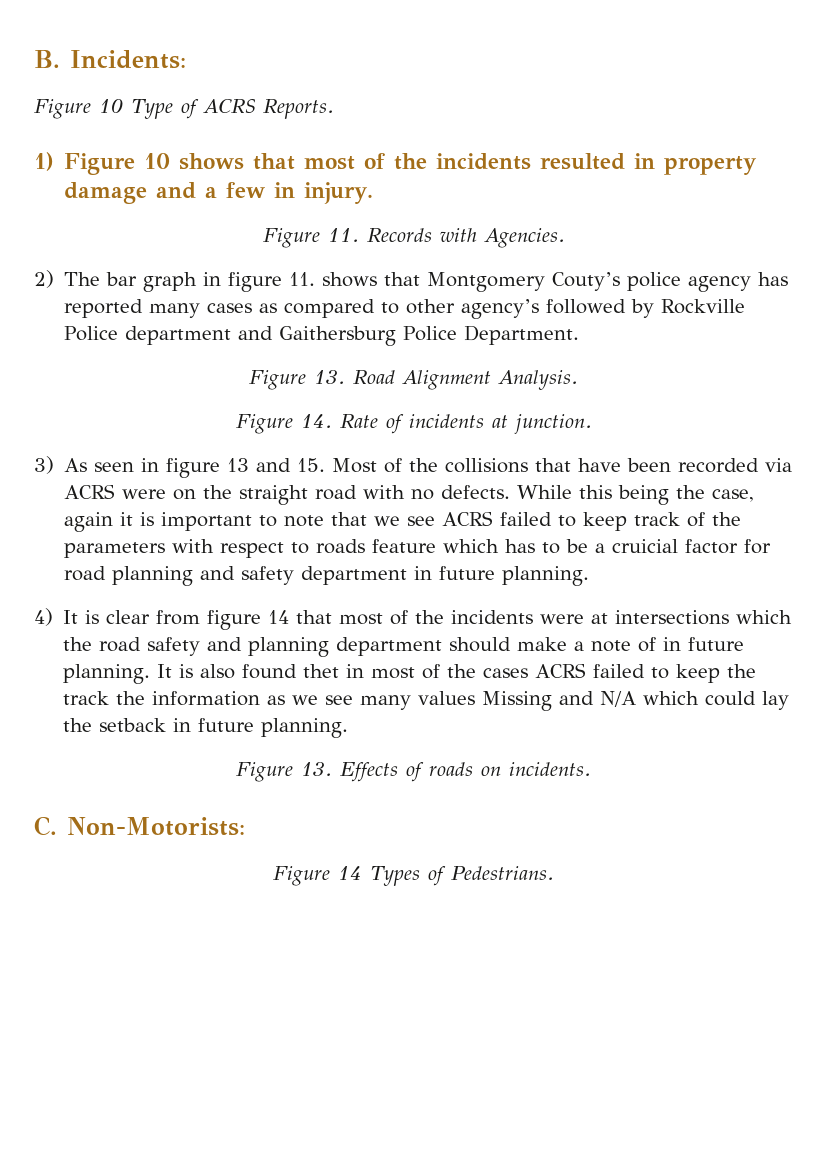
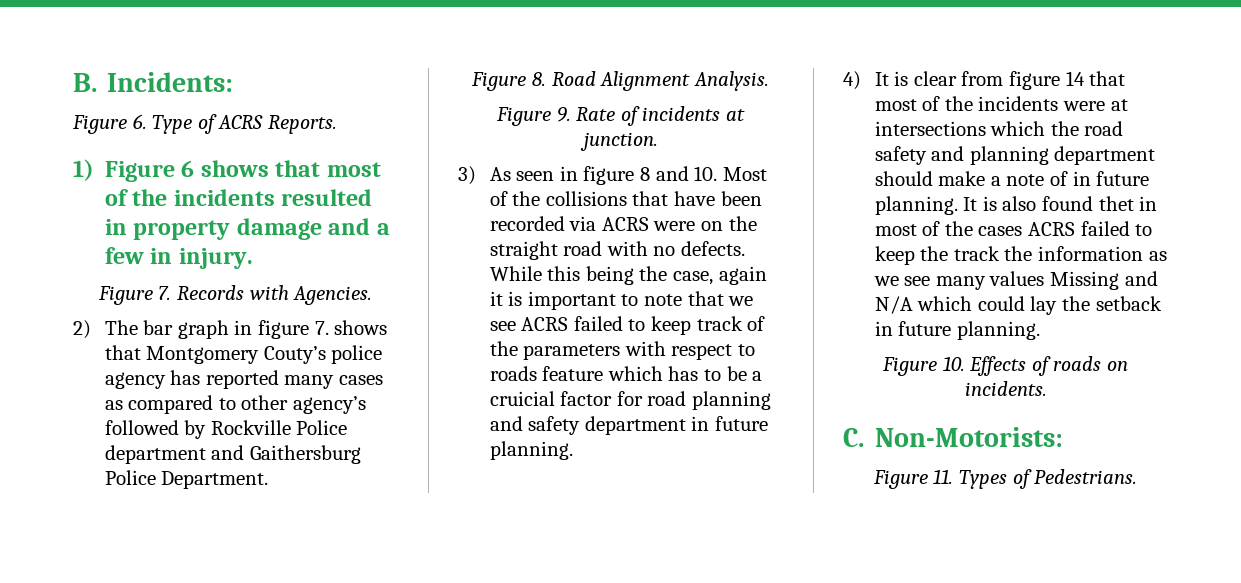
- Figure 10 Type of ACRS Reports.
+ Figure 6. Type of ACRS Reports.
- 1) Figure 10 shows that most of the incidents resulted in property damage and a few in injury.
+ 1) Figure 6 shows that most of the incidents resulted in property damage and a few in injury.
- Figure 11. Records with Agencies.
+ Figure 7. Records with Agencies.
- 2) The bar graph in figure 11. shows that Montgomery Couty’s police agency has reported many cases as compared to other agency’s followed by Rockville Police department and Gaithersburg Police Department.
+ 2) The bar graph in figure 7. shows that Montgomery Couty’s police agency has reported many cases as compared to other agency’s followed by Rockville Police department and Gaithersburg Police Department.
- Figure 13. Road Alignment Analysis.
+ Figure 8. Road Alignment Analysis.
- Figure 14. Rate of incidents at junction.
+ Figure 9. Rate of incidents at junction.
- 3) As seen in figure 13 and 15. Most of the collisions that have been recorded via ACRS were on the straight road with no defects.
+ 3) As seen in figure 8 and 10. Most of the collisions that have been recorded via ACRS were on the straight road with no defects.
- Figure 13. Effects of roads on incidents.
+ Figure 10. Effects of roads on incidents.
- Figure 14 Types of Pedestrians.
+ Figure 11. Types of Pedestrians.

